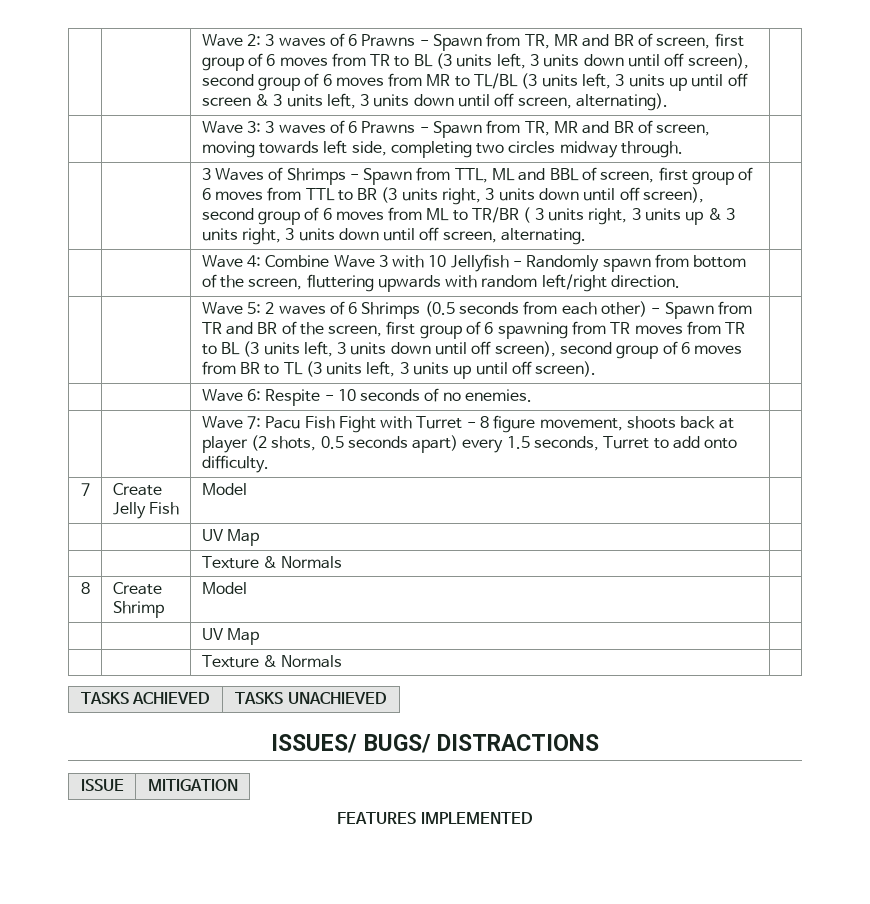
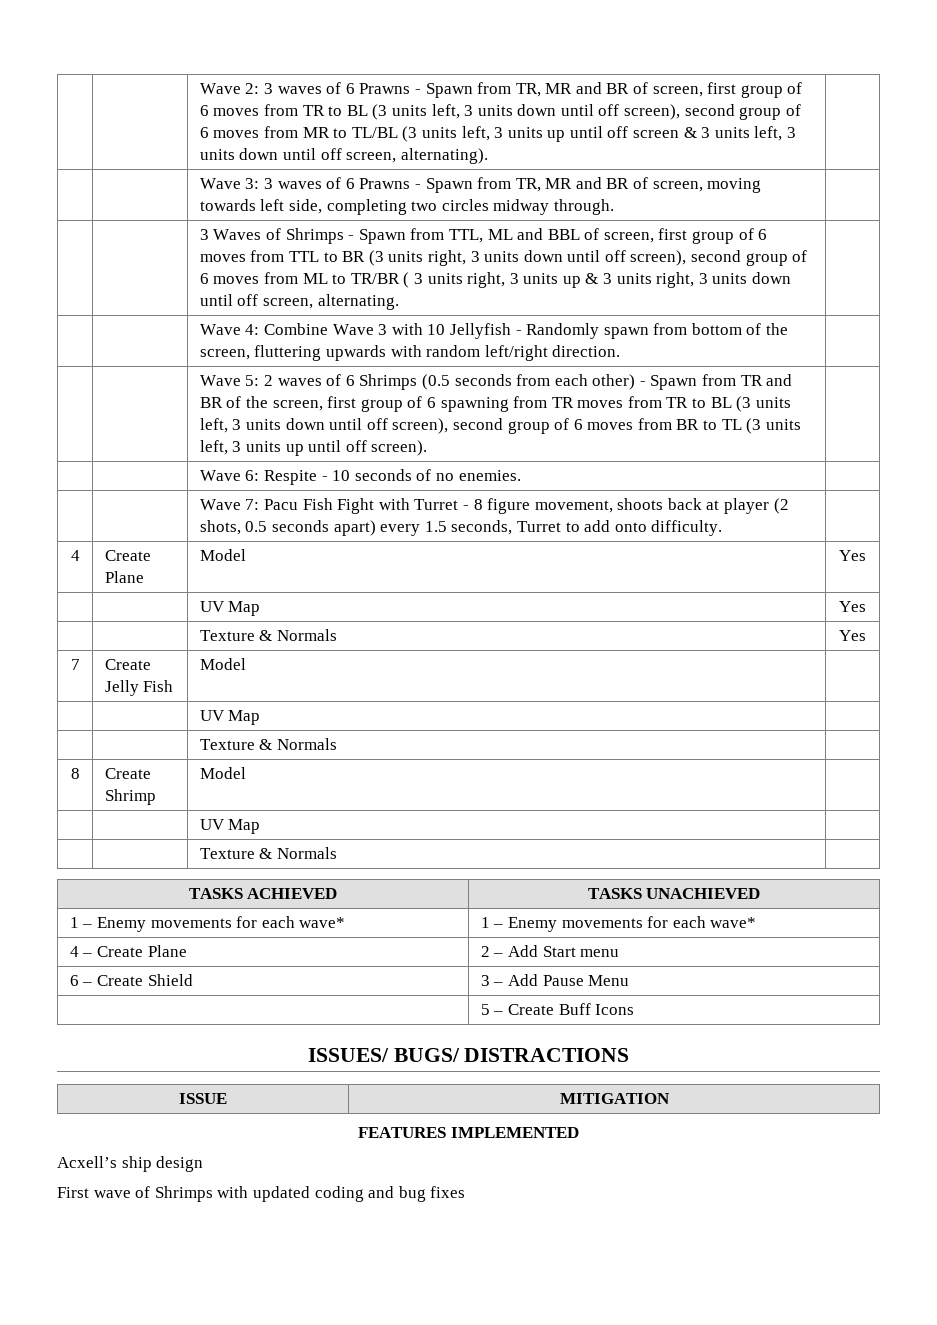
+ 4 | Create Plane | Model | Yes
+ | | UV Map | Yes
+ | | Texture & Normals | Yes
+ 1 – Enemy movements for each wave* | 1 – Enemy movements for each wave*
+ 4 – Create Plane | 2 – Add Start menu
+ 6 – Create Shield | 3 – Add Pause Menu
+ | 5 – Create Buff Icons
+ Acxell’s ship design
+ First wave of Shrimps with updated coding and bug fixes

